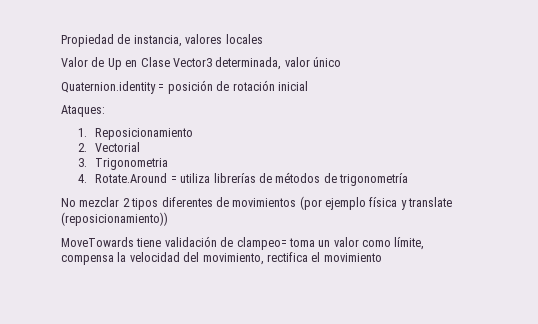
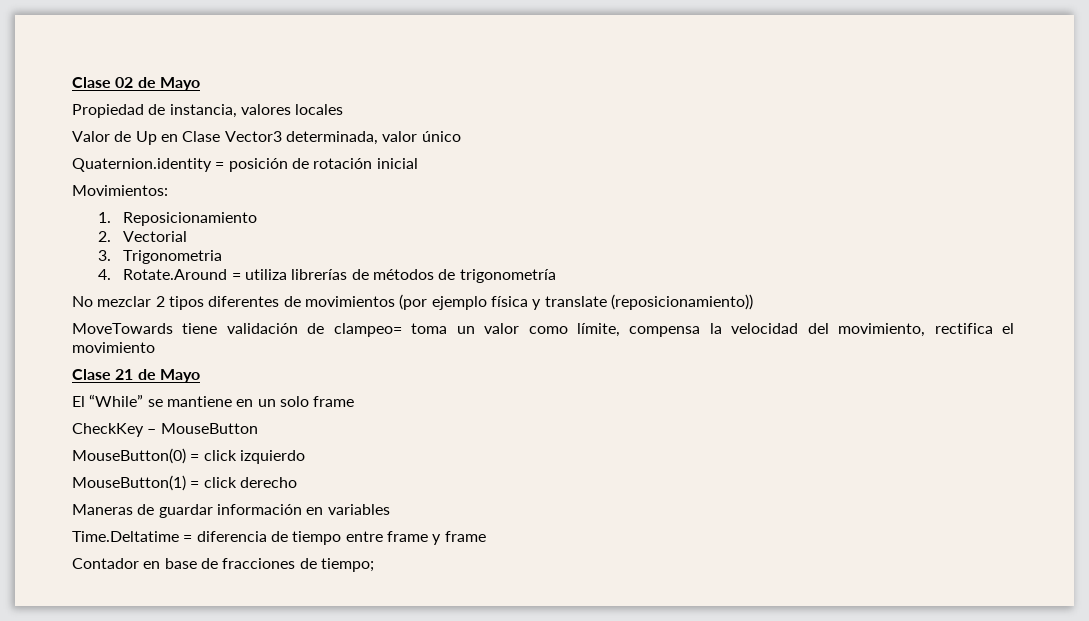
+ Clase 02 de Mayo
- Ataques:
+ Movimientos:
+ Clase 21 de Mayo
+ El “While” se mantiene en un solo frame
+ CheckKey – MouseButton
+ MouseButton(0) = click izquierdo
+ MouseButton(1) = click derecho
+ Maneras de guardar información en variables
+ Time.Deltatime = diferencia de tiempo entre frame y frame
+ Contador en base de fracciones de tiempo;

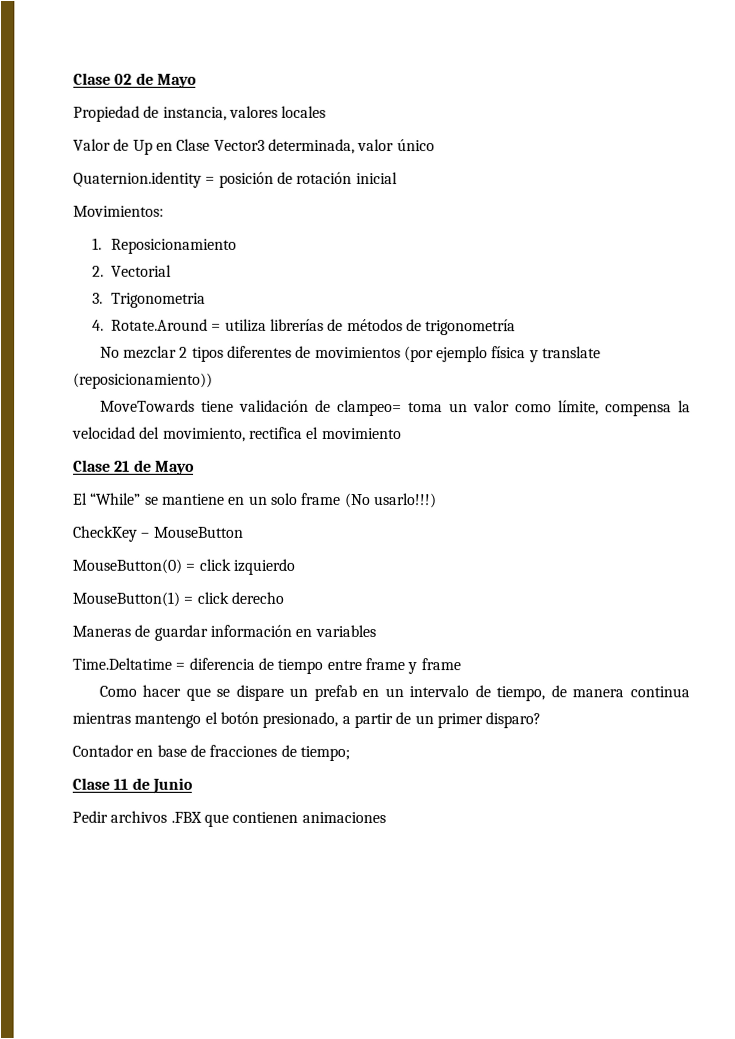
- El “While” se mantiene en un solo frame
+ El “While” se mantiene en un solo frame (No usarlo!!!)
+ Como hacer que se dispare un prefab en un intervalo de tiempo, de manera continua mientras mantengo el botón presionado, a partir de un primer disparo?
+ Clase 11 de Junio
+ Pedir archivos .FBX que contienen animaciones

